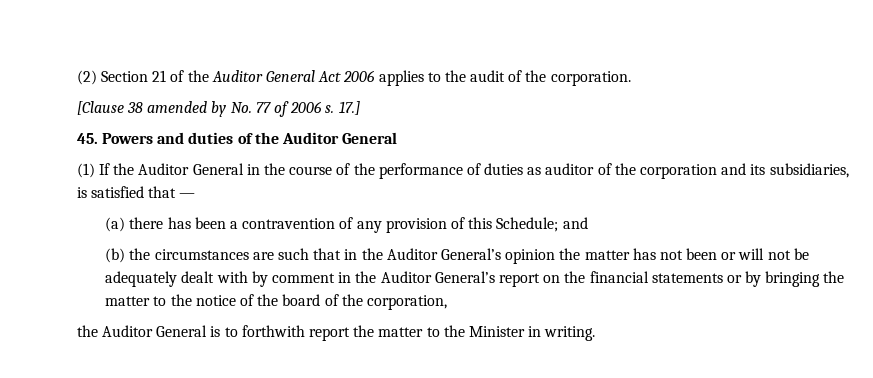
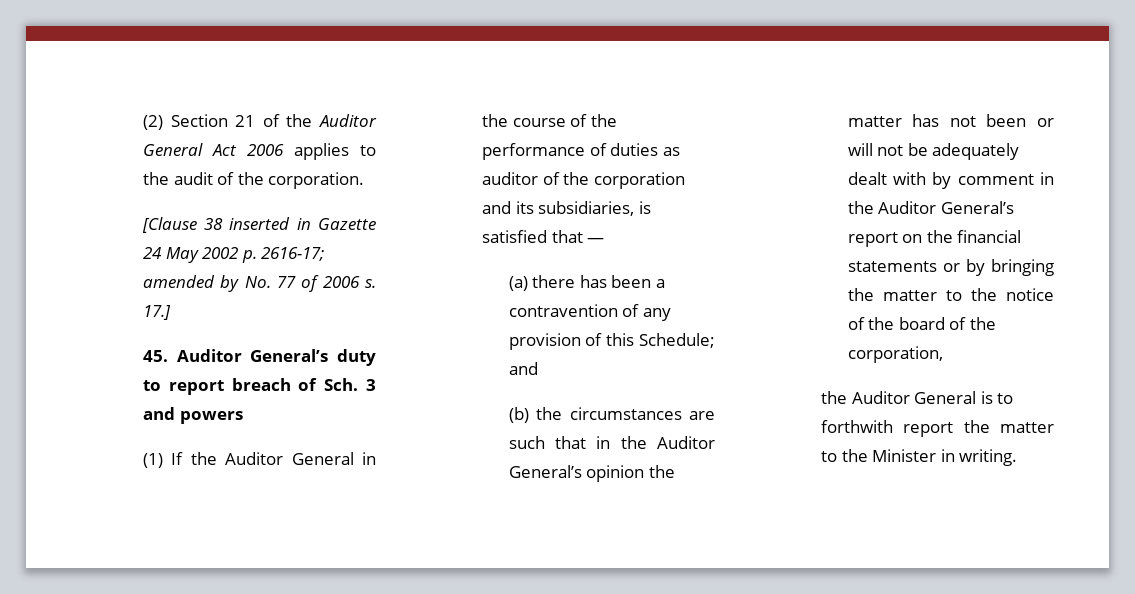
- [Clause 38 amended by No. 77 of 2006 s.
+ [Clause 38 inserted in Gazette 24 May 2002 p. 2616-17; amended by No. 77 of 2006 s.
- 45. Powers and duties of the Auditor General
+ 45. Auditor General’s duty to report breach of Sch. 3 and powers

